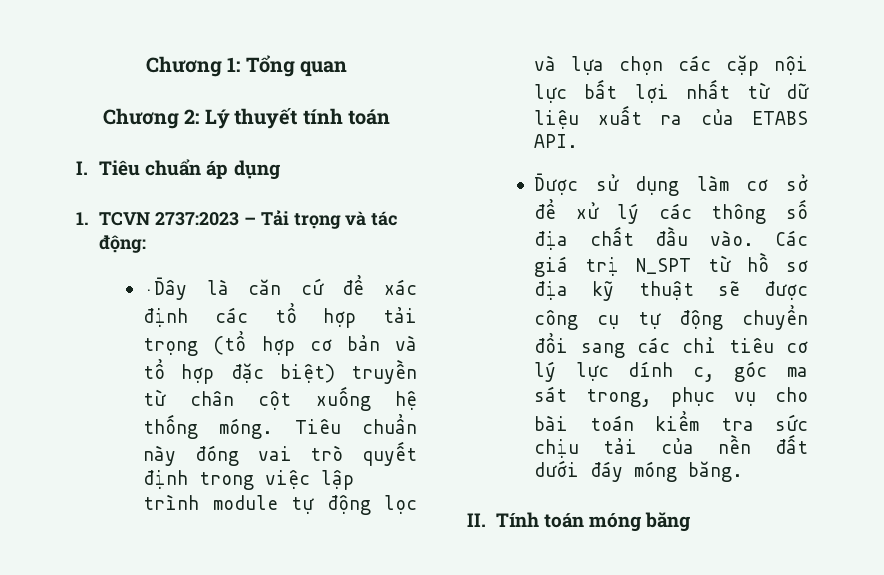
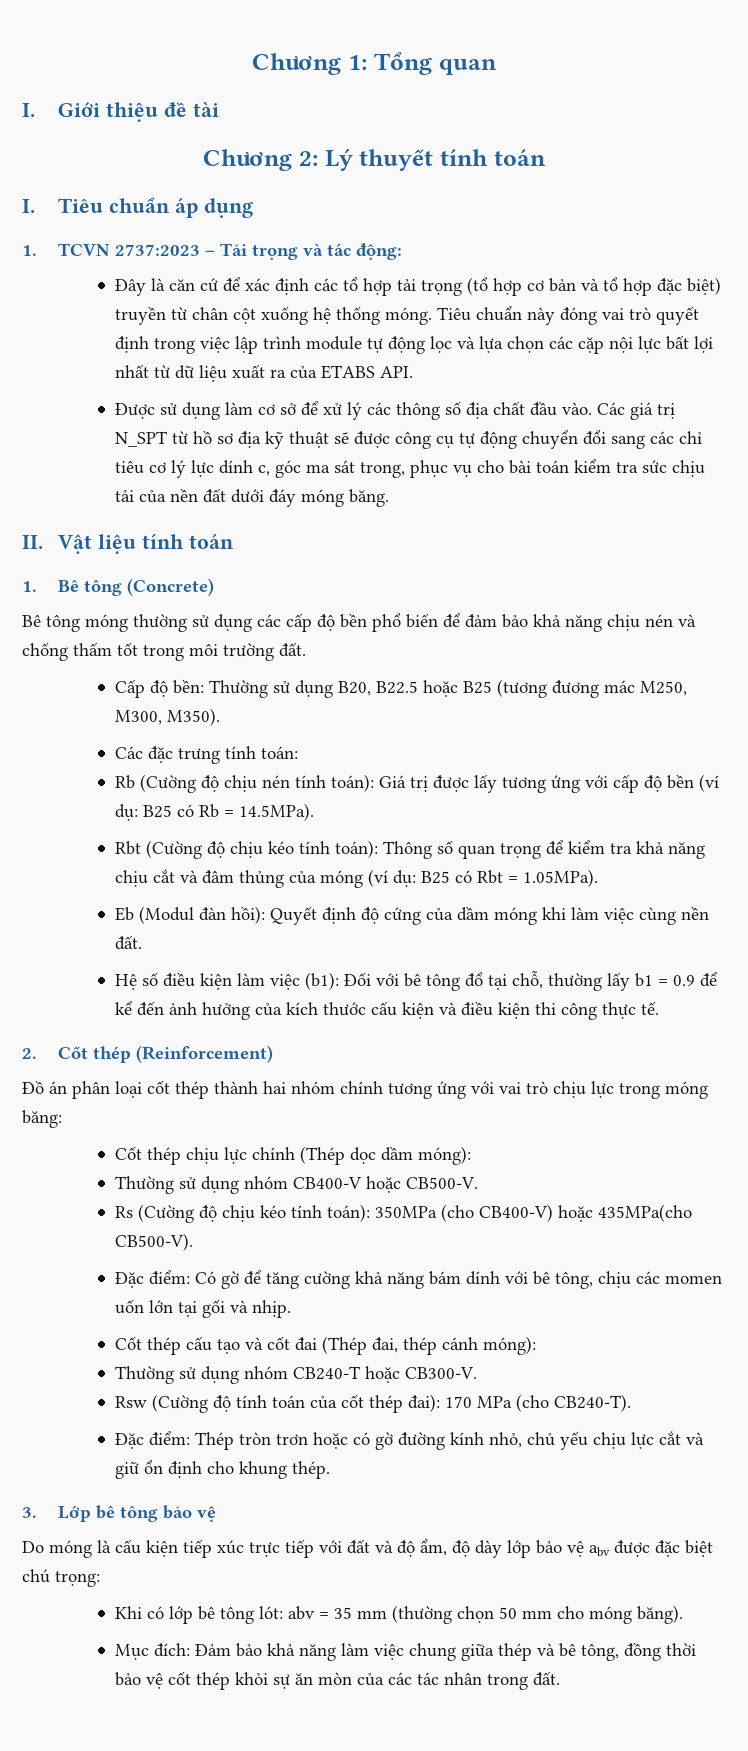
+ I. Giới thiệu đề tài
- ·Đây là căn cứ để xác định các tổ hợp tải trọng (tổ hợp cơ bản và tổ hợp đặc biệt) truyền từ chân cột xuống hệ thống móng.
+ Đây là căn cứ để xác định các tổ hợp tải trọng (tổ hợp cơ bản và tổ hợp đặc biệt) truyền từ chân cột xuống hệ thống móng.
- II. Tính toán móng băng
+ II. Vật liệu tính toán
+ 1. Bê tông (Concrete)
+ Bê tông móng thường sử dụng các cấp độ bền phổ biến để đảm bảo khả năng chịu nén và chống thấm tốt trong môi trường đất.
+ Cấp độ bền: Thường sử dụng B20, B22.5 hoặc B25 (tương đương mác M250, M300, M350).
+ Các đặc trưng tính toán:
+ Rb (Cường độ chịu nén tính toán): Giá trị được lấy tương ứng với cấp độ bền (ví dụ: B25 có Rb = 14.5MPa).
+ Rbt (Cường độ chịu kéo tính toán): Thông số quan trọng để kiểm tra khả năng chịu cắt và đâm thủng của móng (ví dụ: B25 có Rbt = 1.05MPa).
+ Eb (Modul đàn hồi): Quyết định độ cứng của dầm móng khi làm việc cùng nền đất.
+ Hệ số điều kiện làm việc (b1): Đối với bê tông đổ tại chỗ, thường lấy b1 = 0.9 để kể đến ảnh hưởng của kích thước cấu kiện và điều kiện thi công thực tế.
+ 2. Cốt thép (Reinforcement)
+ Đồ án phân loại cốt thép thành hai nhóm chính tương ứng với vai trò chịu lực trong móng băng:
+ Cốt thép chịu lực chính (Thép dọc dầm móng):
+ Thường sử dụng nhóm CB400-V hoặc CB500-V.
+ Rs (Cường độ chịu kéo tính toán): 350MPa (cho CB400-V) hoặc 435MPa(cho CB500-V).
+ Đặc điểm: Có gờ để tăng cường khả năng bám dính với bê tông, chịu các momen uốn lớn tại gối và nhịp.
+ Cốt thép cấu tạo và cốt đai (Thép đai, thép cánh móng):
+ Thường sử dụng nhóm CB240-T hoặc CB300-V.
+ Rsw (Cường độ tính toán của cốt thép đai): 170 MPa (cho CB240-T).
+ Đặc điểm: Thép tròn trơn hoặc có gờ đường kính nhỏ, chủ yếu chịu lực cắt và giữ ổn định cho khung thép.
+ 3. Lớp bê tông bảo vệ
+ Do móng là cấu kiện tiếp xúc trực tiếp với đất và độ ẩm, độ dày lớp bảo vệ abv được đặc biệt chú trọng:
+ Khi có lớp bê tông lót: abv = 35 mm (thường chọn 50 mm cho móng băng).
+ Mục đích: Đảm bảo khả năng làm việc chung giữa thép và bê tông, đồng thời bảo vệ cốt thép khỏi sự ăn mòn của các tác nhân trong đất.

